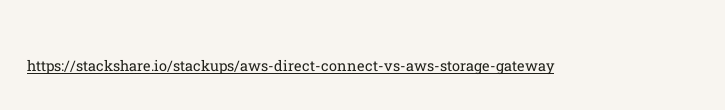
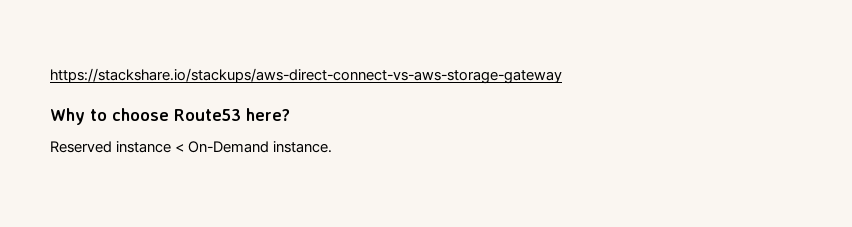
+ Why to choose Route53 here?
+ Reserved instance < On-Demand instance.

